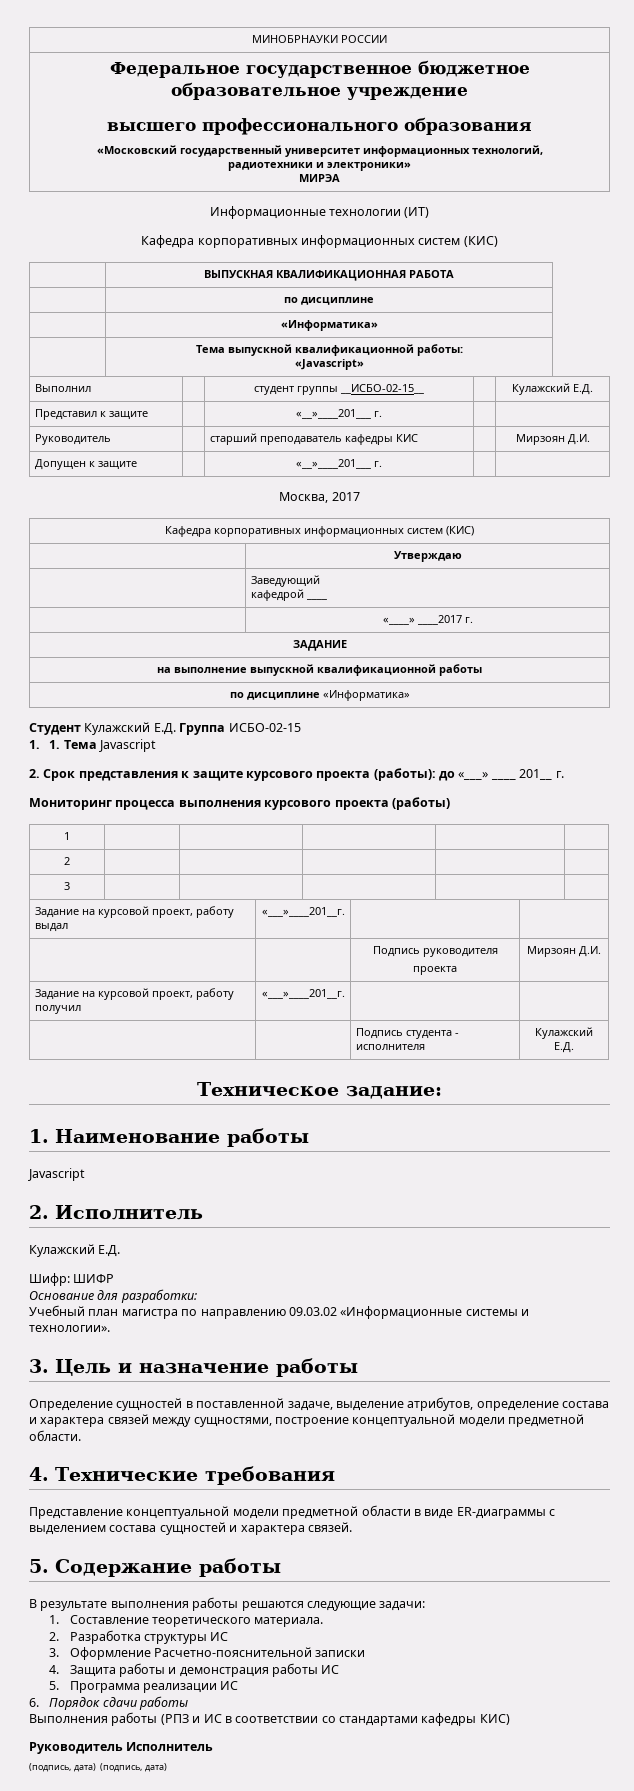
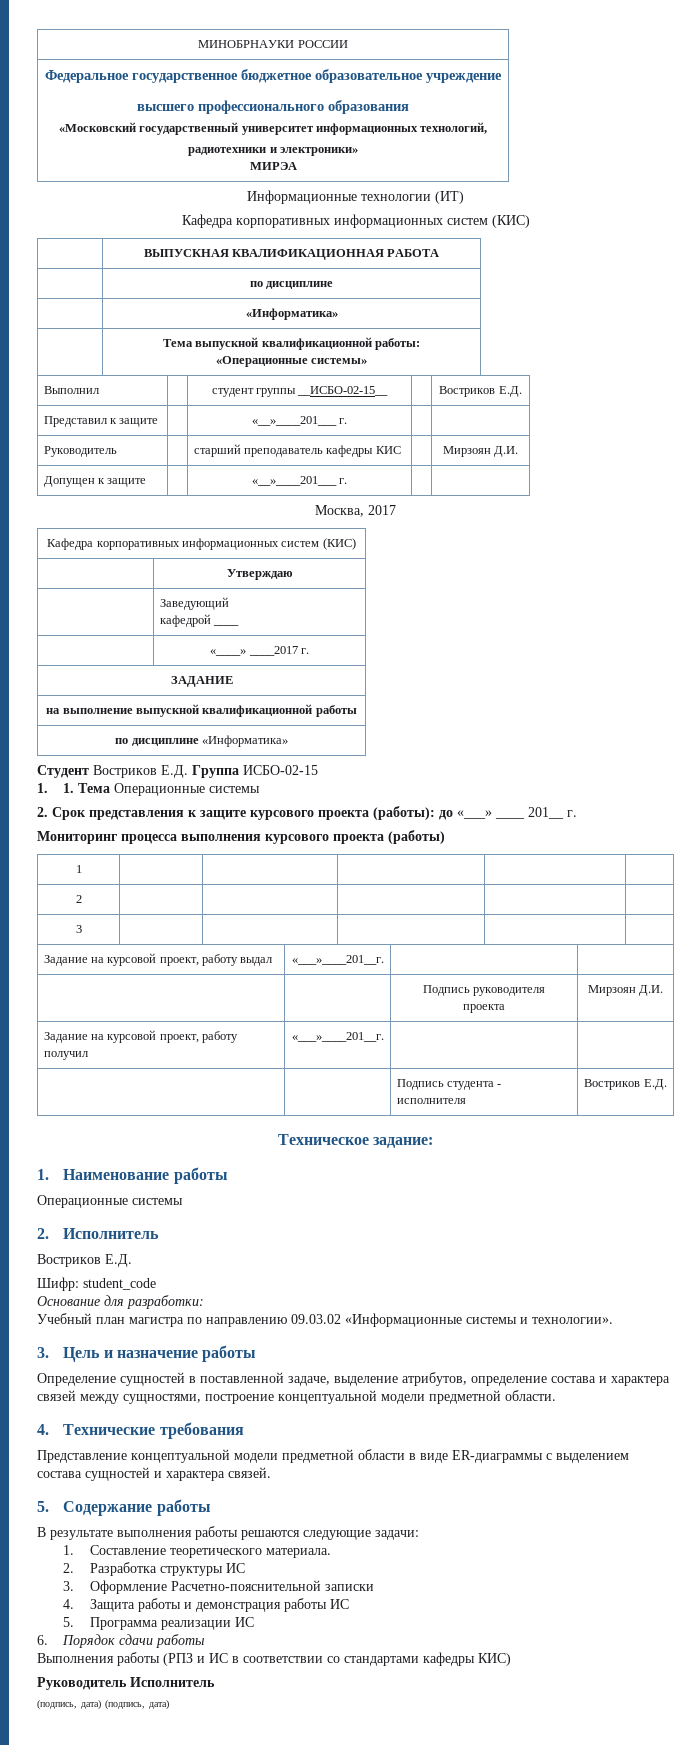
  | Тема выпускной квалификационной работы:
- «Javascript»
+ «Операционные системы»
- Выполнил | | студент группы __ИСБО-02-15__ | | Кулажский Е.Д.
+ Выполнил | | студент группы __ИСБО-02-15__ | | Востриков Е.Д.
- Студент Кулажский Е.Д. Группа ИСБО-02-15
+ Студент Востриков Е.Д. Группа ИСБО-02-15
- 1. 1. Тема Javascript
+ 1. 1. Тема Операционные системы
- | | Подпись студента - исполнителя | Кулажский Е.Д.
+ | | Подпись студента - исполнителя | Востриков Е.Д.
  1. Наименование работы
- Javascript
+ Операционные системы
  2. Исполнитель
- Кулажский Е.Д.
+ Востриков Е.Д.
- Шифр: ШИФР
+ Шифр: student_code

